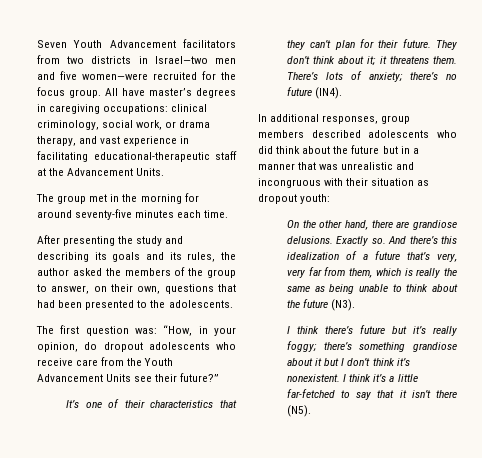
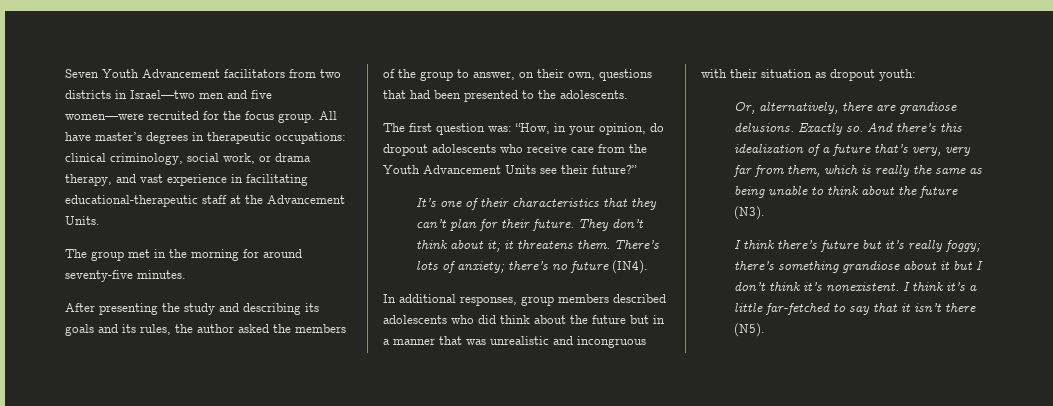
- All have master’s degrees in caregiving occupations: clinical criminology, social work, or drama therapy, and vast experience in facilitating educational-therapeutic staff at the Advancement Units.
+ All have master’s degrees in therapeutic occupations: clinical criminology, social work, or drama therapy, and vast experience in facilitating educational-therapeutic staff at the Advancement Units.
- The group met in the morning for around seventy-five minutes each time.
+ The group met in the morning for around seventy-five minutes.
- On the other hand, there are grandiose delusions.
+ Or, alternatively, there are grandiose delusions.

